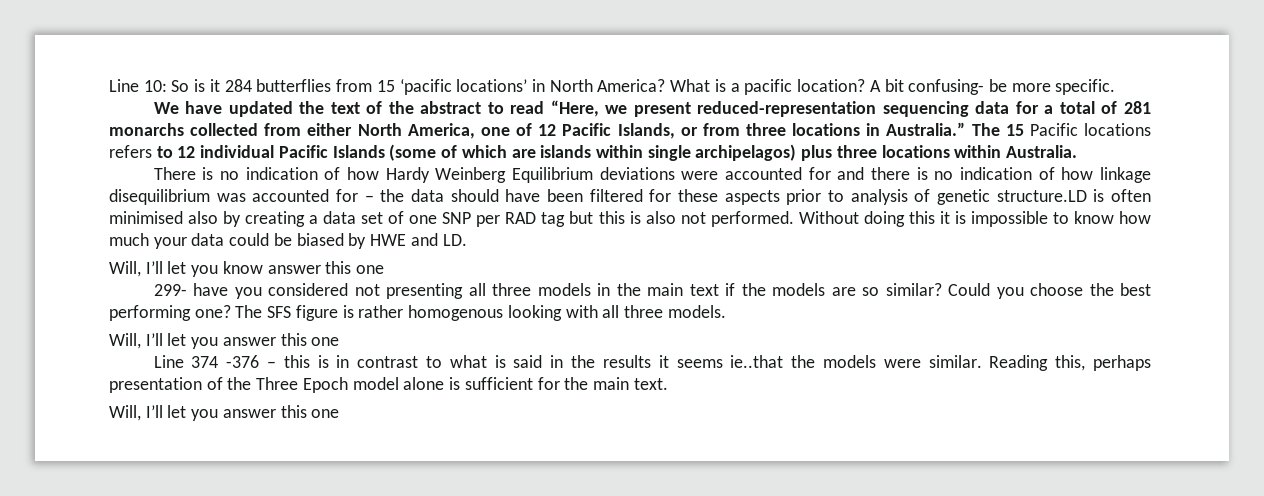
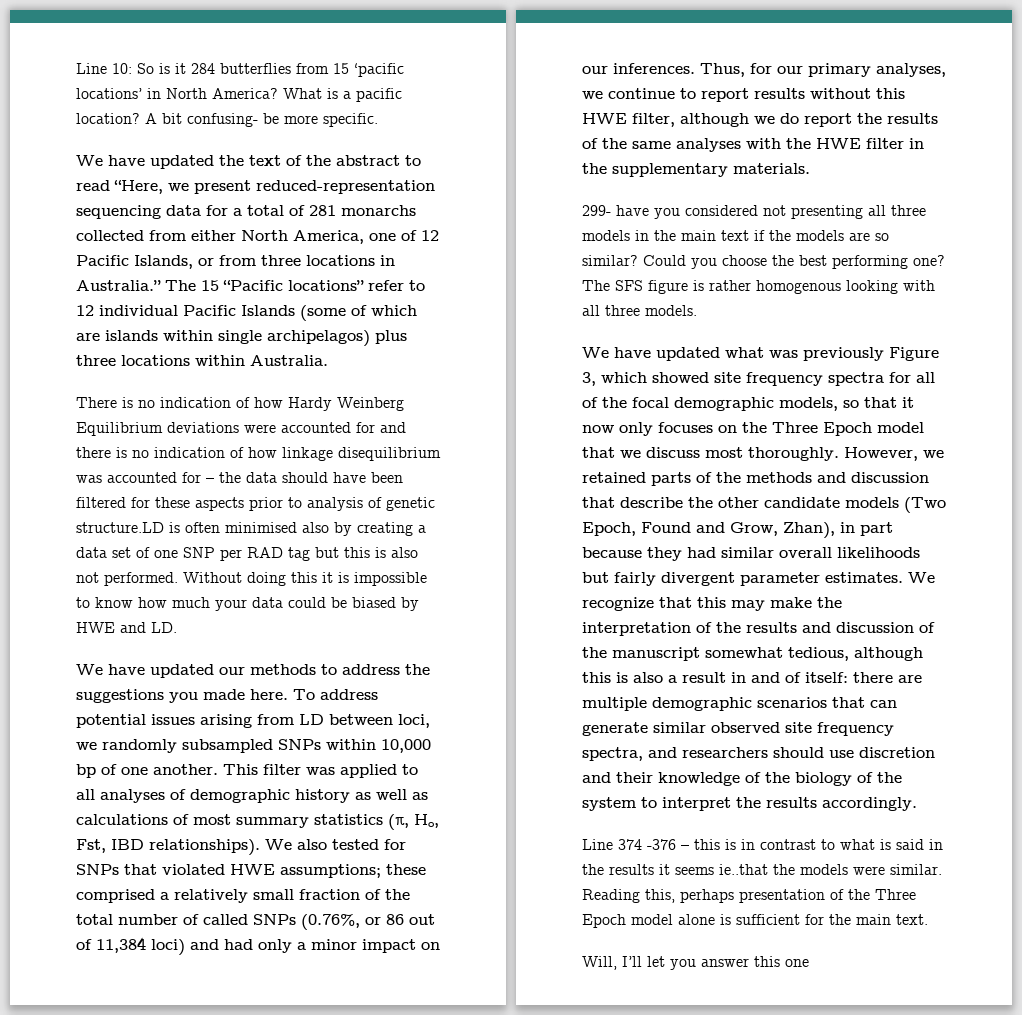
- The 15 Pacific locations refers to 12 individual Pacific Islands (some of which are islands within single archipelagos) plus three locations within Australia.
+ The 15 “Pacific locations” refer to 12 individual Pacific Islands (some of which are islands within single archipelagos) plus three locations within Australia.
- Will, I’ll let you know answer this one
+ We have updated our methods to address the suggestions you made here. To address potential issues arising from LD between loci, we randomly subsampled SNPs within 10,000 bp of one another. This filter was applied to all analyses of demographic history as well as calculations of most summary statistics (π, Ho, Fst, IBD relationships). We also tested for SNPs that violated HWE assumptions; these comprised a relatively small fraction of the total number of called SNPs (0.76%, or 86 out of 11,384 loci) and had only a minor impact on our inferences. Thus, for our primary analyses, we continue to report results without this HWE filter, although we do report the results of the same analyses with the HWE filter in the supplementary materials.
  The SFS figure is rather homogenous looking with all three models.
- Will, I’ll let you answer this one
+ We have updated what was previously Figure 3, which showed site frequency spectra for all of the focal demographic models, so that it now only focuses on the Three Epoch model that we discuss most thoroughly. However, we retained parts of the methods and discussion that describe the other candidate models (Two Epoch, Found and Grow, Zhan), in part because they had similar overall likelihoods but fairly divergent parameter estimates. We recognize that this may make the interpretation of the results and discussion of the manuscript somewhat tedious, although this is also a result in and of itself: there are multiple demographic scenarios that can generate similar observed site frequency spectra, and researchers should use discretion and their knowledge of the biology of the system to interpret the results accordingly.

